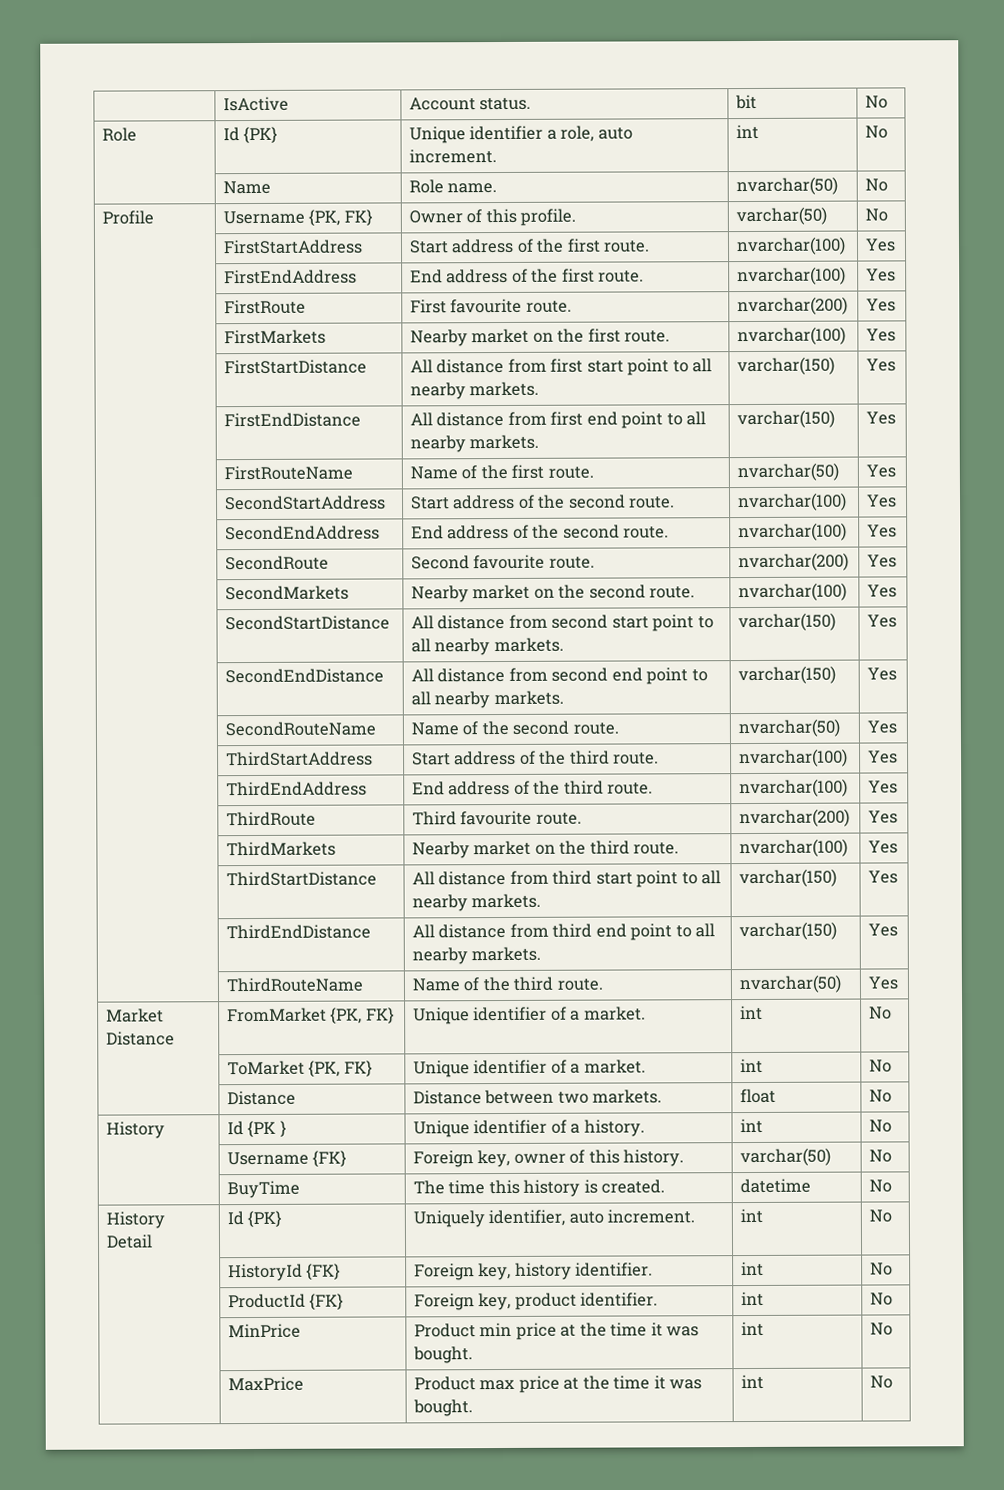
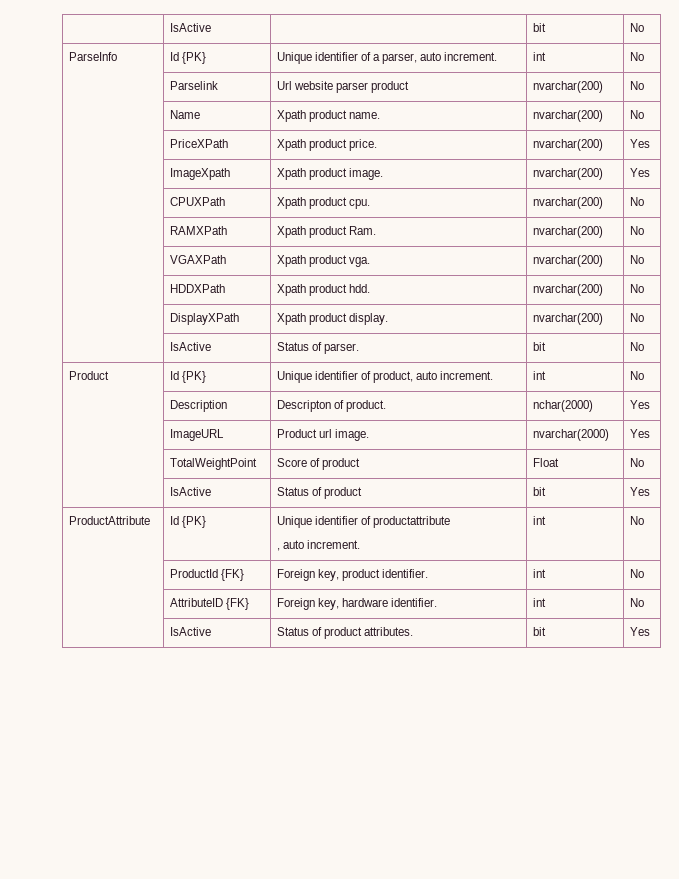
- | IsActive | Account status. | bit | No
- Role | Id {PK} | Unique identifier a role, auto increment. | int | No
- | Name | Role name. | nvarchar(50) | No
- Profile | Username {PK, FK} | Owner of this profile. | varchar(50) | No
- | FirstStartAddress | Start address of the first route. | nvarchar(100) | Yes
- | FirstEndAddress | End address of the first route. | nvarchar(100) | Yes
- | FirstRoute | First favourite route. | nvarchar(200) | Yes
- | FirstMarkets | Nearby market on the first route. | nvarchar(100) | Yes
- | FirstStartDistance | All distance from first start point to all nearby markets. | varchar(150) | Yes
- | FirstEndDistance | All distance from first end point to all nearby markets. | varchar(150) | Yes
- | FirstRouteName | Name of the first route. | nvarchar(50) | Yes
- | SecondStartAddress | Start address of the second route. | nvarchar(100) | Yes
- | SecondEndAddress | End address of the second route. | nvarchar(100) | Yes
- | SecondRoute | Second favourite route. | nvarchar(200) | Yes
- | SecondMarkets | Nearby market on the second route. | nvarchar(100) | Yes
- | SecondStartDistance | All distance from second start point to all nearby markets. | varchar(150) | Yes
- | SecondEndDistance | All distance from second end point to all nearby markets. | varchar(150) | Yes
- | SecondRouteName | Name of the second route. | nvarchar(50) | Yes
- | ThirdStartAddress | Start address of the third route. | nvarchar(100) | Yes
- | ThirdEndAddress | End address of the third route. | nvarchar(100) | Yes
- | ThirdRoute | Third favourite route. | nvarchar(200) | Yes
- | ThirdMarkets | Nearby market on the third route. | nvarchar(100) | Yes
- | ThirdStartDistance | All distance from third start point to all nearby markets. | varchar(150) | Yes
- | ThirdEndDistance | All distance from third end point to all nearby markets. | varchar(150) | Yes
- | ThirdRouteName | Name of the third route. | nvarchar(50) | Yes
- Market Distance | FromMarket {PK, FK} | Unique identifier of a market. | int | No
- | ToMarket {PK, FK} | Unique identifier of a market. | int | No
- | Distance | Distance between two markets. | float | No
- History | Id {PK } | Unique identifier of a history. | int | No
- | Username {FK} | Foreign key, owner of this history. | varchar(50) | No
- | BuyTime | The time this history is created. | datetime | No
- History Detail | Id {PK} | Uniquely identifier, auto increment. | int | No
- | HistoryId {FK} | Foreign key, history identifier. | int | No
+ | IsActive | | bit | No
+ ParseInfo | Id {PK} | Unique identifier of a parser, auto increment. | int | No
+ | Parselink | Url website parser product | nvarchar(200) | No
+ | Name | Xpath product name. | nvarchar(200) | No
+ | PriceXPath | Xpath product price. | nvarchar(200) | Yes
+ | ImageXpath | Xpath product image. | nvarchar(200) | Yes
+ | CPUXPath | Xpath product cpu. | nvarchar(200) | No
+ | RAMXPath | Xpath product Ram. | nvarchar(200) | No
+ | VGAXPath | Xpath product vga. | nvarchar(200) | No
+ | HDDXPath | Xpath product hdd. | nvarchar(200) | No
+ | DisplayXPath | Xpath product display. | nvarchar(200) | No
+ | IsActive | Status of parser. | bit | No
+ Product | Id {PK} | Unique identifier of product, auto increment. | int | No
+ | Description | Descripton of product. | nchar(2000) | Yes
+ | ImageURL | Product url image. | nvarchar(2000) | Yes
+ | TotalWeightPoint | Score of product | Float | No
+ | IsActive | Status of product | bit | Yes
+ ProductAttribute | Id {PK} | Unique identifier of productattribute
+ , auto increment. | int | No
- | MinPrice | Product min price at the time it was bought. | int | No
- | MaxPrice | Product max price at the time it was bought. | int | No
+ | AttributeID {FK} | Foreign key, hardware identifier. | int | No
+ | IsActive | Status of product attributes. | bit | Yes

